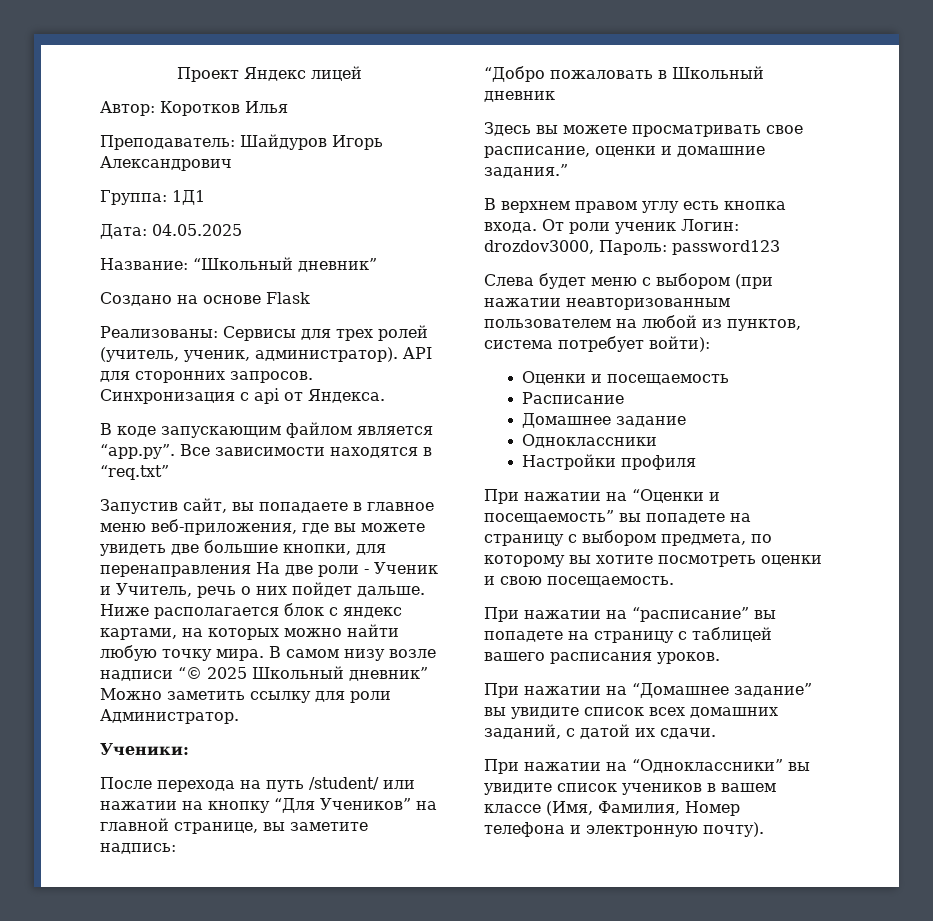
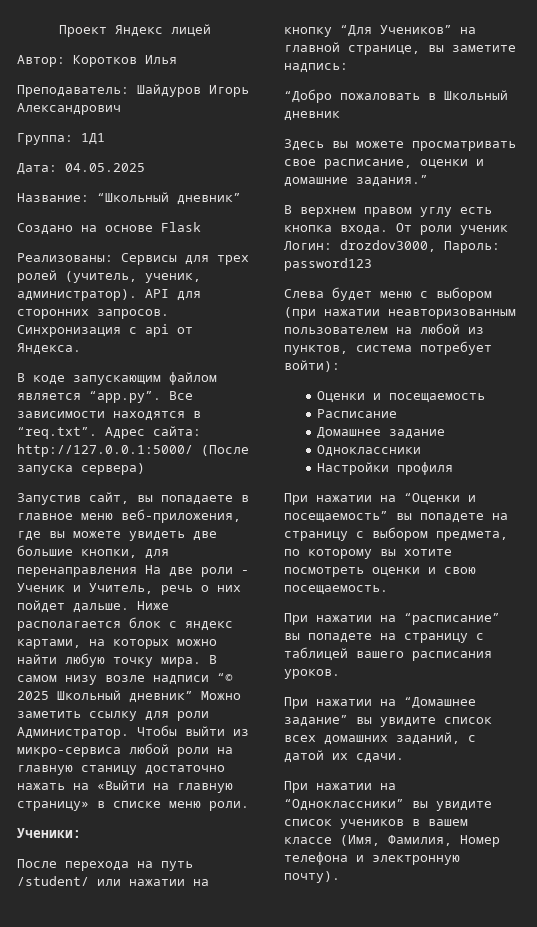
- В коде запускающим файлом является “app.py”. Все зависимости находятся в “req.txt”
+ В коде запускающим файлом является “app.py”. Все зависимости находятся в “req.txt”. Адрес сайта: http://127.0.0.1:5000/ (После запуска сервера)
+ Чтобы выйти из микро-сервиса любой роли на главную станицу достаточно нажать на «Выйти на главную страницу» в списке меню роли.

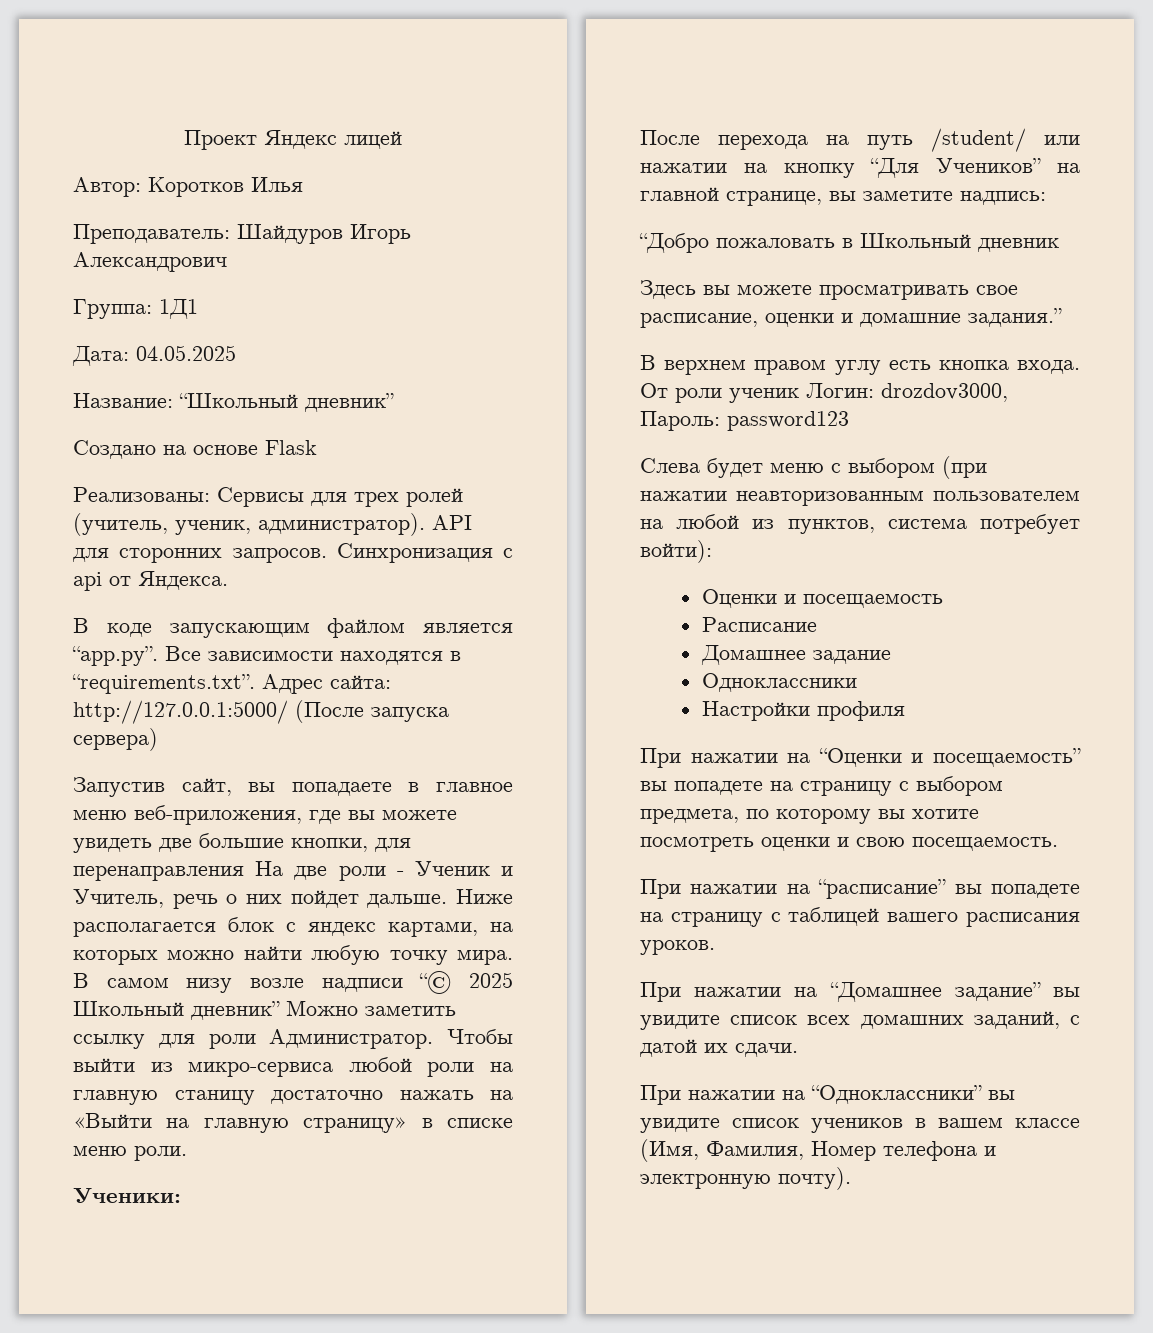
- В коде запускающим файлом является “app.py”. Все зависимости находятся в “req.txt”. Адрес сайта: http://127.0.0.1:5000/ (После запуска сервера)
+ В коде запускающим файлом является “app.py”. Все зависимости находятся в “requirements.txt”. Адрес сайта: http://127.0.0.1:5000/ (После запуска сервера)

